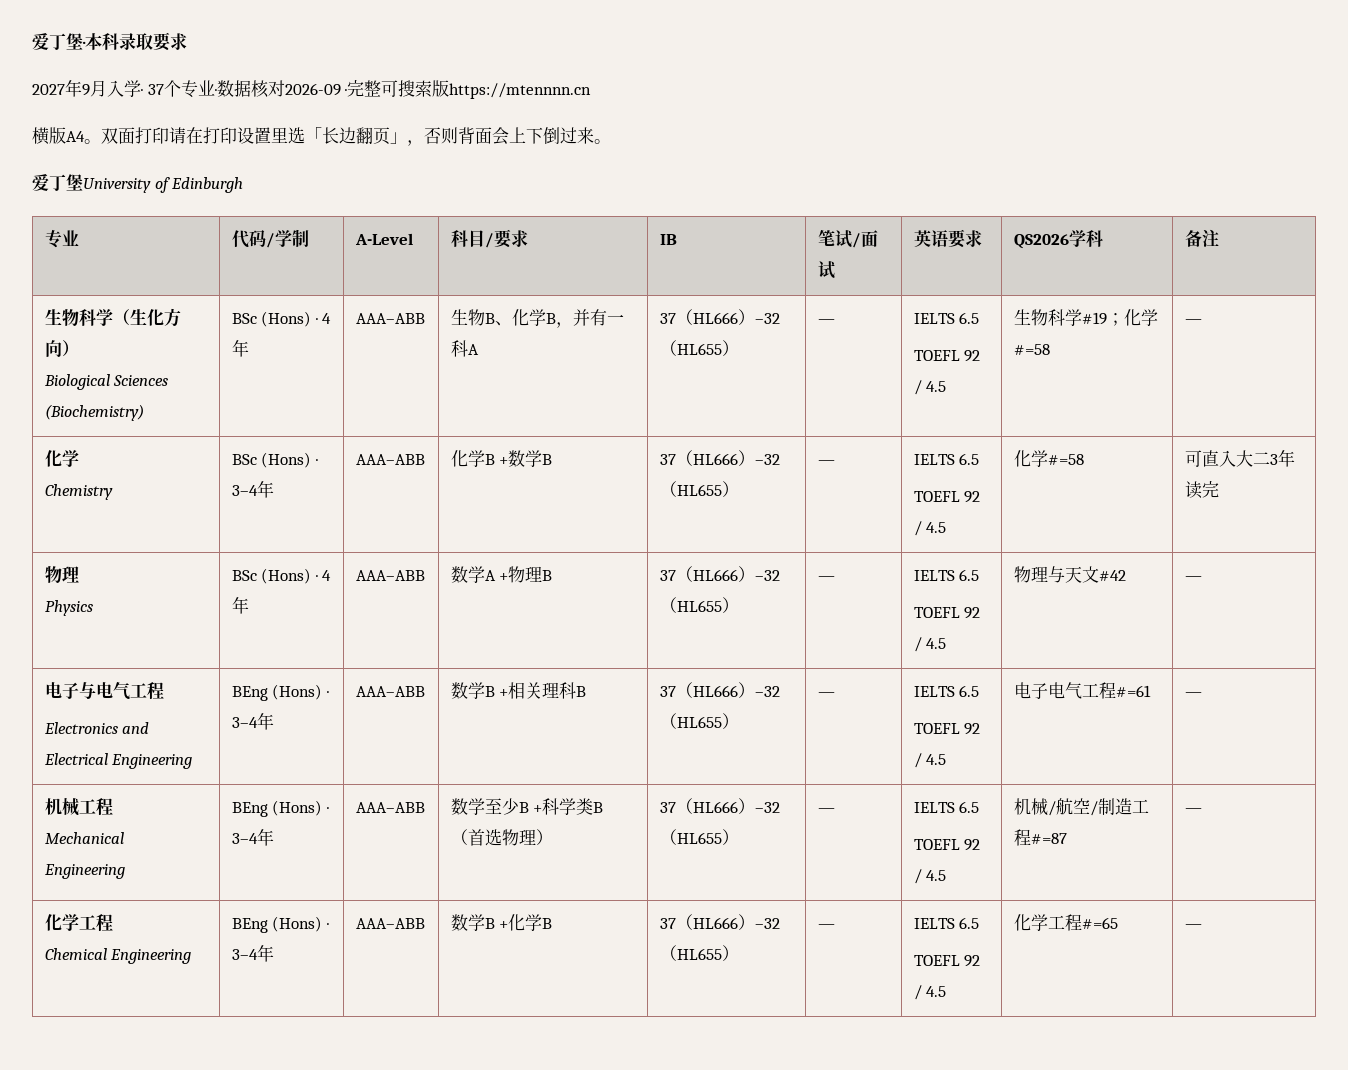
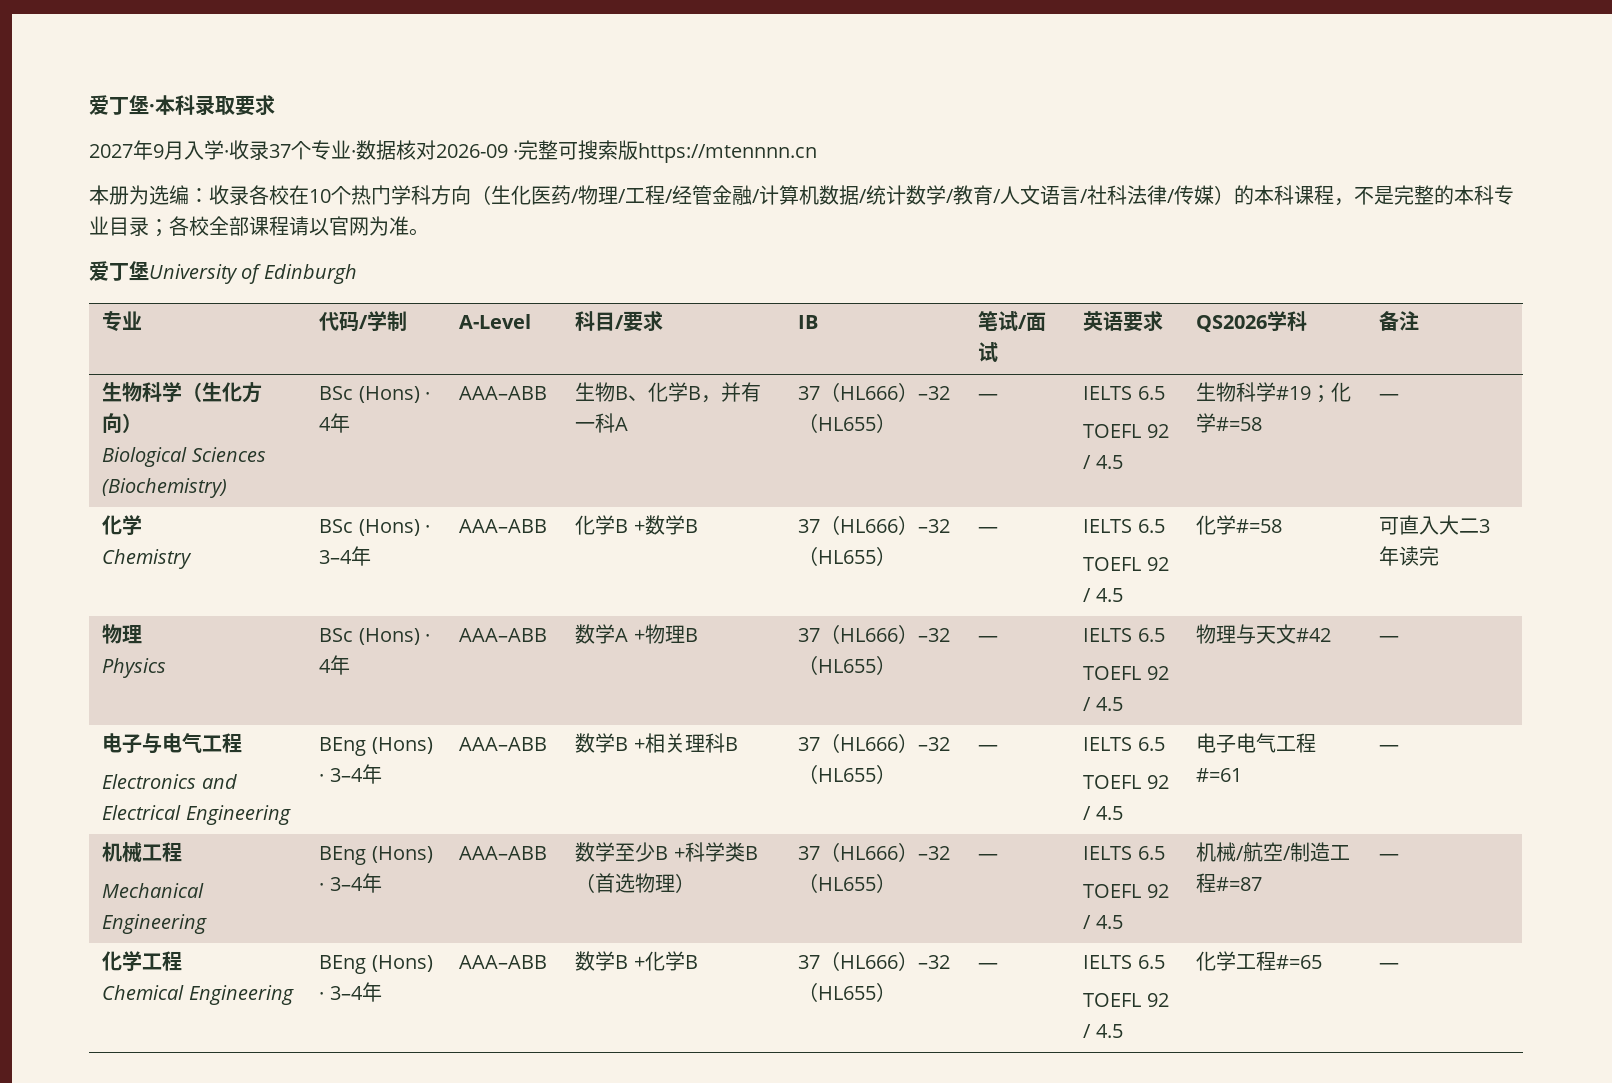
- 2027年9月入学· 37个专业·数据核对2026-09 ·完整可搜索版https://mtennnn.cn
+ 2027年9月入学·收录37个专业·数据核对2026-09 ·完整可搜索版https://mtennnn.cn
- 横版A4。双面打印请在打印设置里选「长边翻页」，否则背面会上下倒过来。
+ 本册为选编：收录各校在10个热门学科方向（生化医药/物理/工程/经管金融/计算机数据/统计数学/教育/人文语言/社科法律/传媒）的本科课程，不是完整的本科专业目录；各校全部课程请以官网为准。

